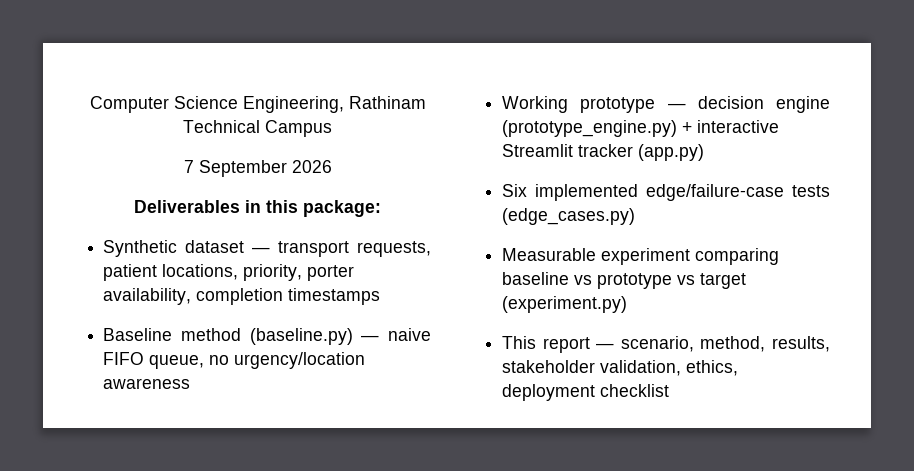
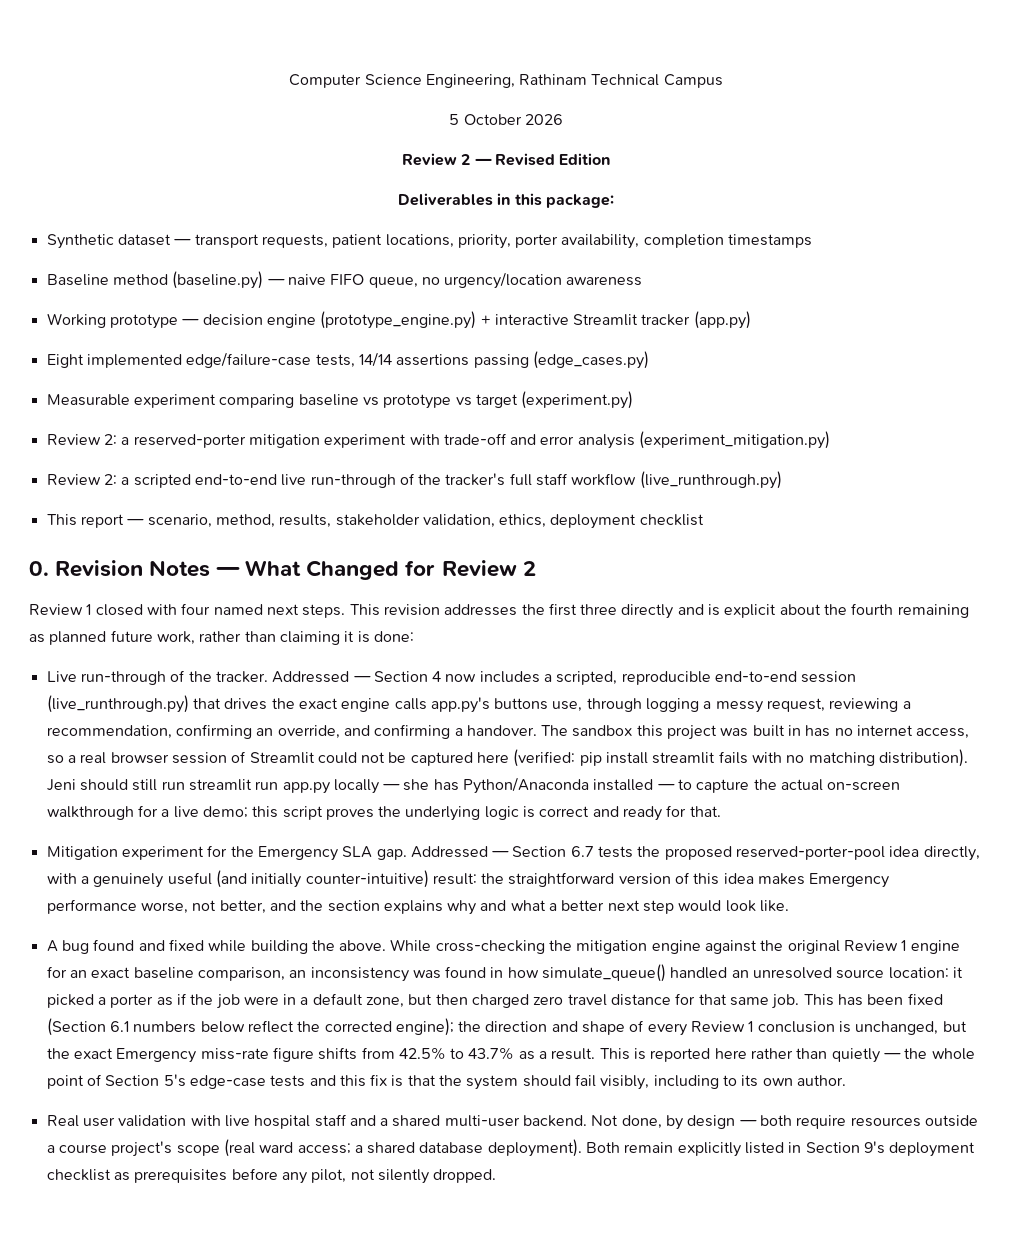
- 7 September 2026
+ 5 October 2026
+ Review 2 — Revised Edition
- Six implemented edge/failure-case tests (edge_cases.py)
+ Eight implemented edge/failure-case tests, 14/14 assertions passing (edge_cases.py)
+ Review 2: a reserved-porter mitigation experiment with trade-off and error analysis (experiment_mitigation.py)
+ Review 2: a scripted end-to-end live run-through of the tracker's full staff workflow (live_runthrough.py)
+ 0. Revision Notes — What Changed for Review 2
+ Review 1 closed with four named next steps. This revision addresses the first three directly and is explicit about the fourth remaining as planned future work, rather than claiming it is done:
+ Live run-through of the tracker. Addressed — Section 4 now includes a scripted, reproducible end-to-end session (live_runthrough.py) that drives the exact engine calls app.py's buttons use, through logging a messy request, reviewing a recommendation, confirming an override, and confirming a handover. The sandbox this project was built in has no internet access, so a real browser session of Streamlit could not be captured here (verified: pip install streamlit fails with no matching distribution). Jeni should still run streamlit run app.py locally — she has Python/Anaconda installed — to capture the actual on-screen walkthrough for a live demo; this script proves the underlying logic is correct and ready for that.
+ Mitigation experiment for the Emergency SLA gap. Addressed — Section 6.7 tests the proposed reserved-porter-pool idea directly, with a genuinely useful (and initially counter-intuitive) result: the straightforward version of this idea makes Emergency performance worse, not better, and the section explains why and what a better next step would look like.
+ A bug found and fixed while building the above. While cross-checking the mitigation engine against the original Review 1 engine for an exact baseline comparison, an inconsistency was found in how simulate_queue() handled an unresolved source location: it picked a porter as if the job were in a default zone, but then charged zero travel distance for that same job. This has been fixed (Section 6.1 numbers below reflect the corrected engine); the direction and shape of every Review 1 conclusion is unchanged, but the exact Emergency miss-rate figure shifts from 42.5% to 43.7% as a result. This is reported here rather than quietly — the whole point of Section 5's edge-case tests and this fix is that the system should fail visibly, including to its own author.
+ Real user validation with live hospital staff and a shared multi-user backend. Not done, by design — both require resources outside a course project's scope (real ward access; a shared database deployment). Both remain explicitly listed in Section 9's deployment checklist as prerequisites before any pilot, not silently dropped.

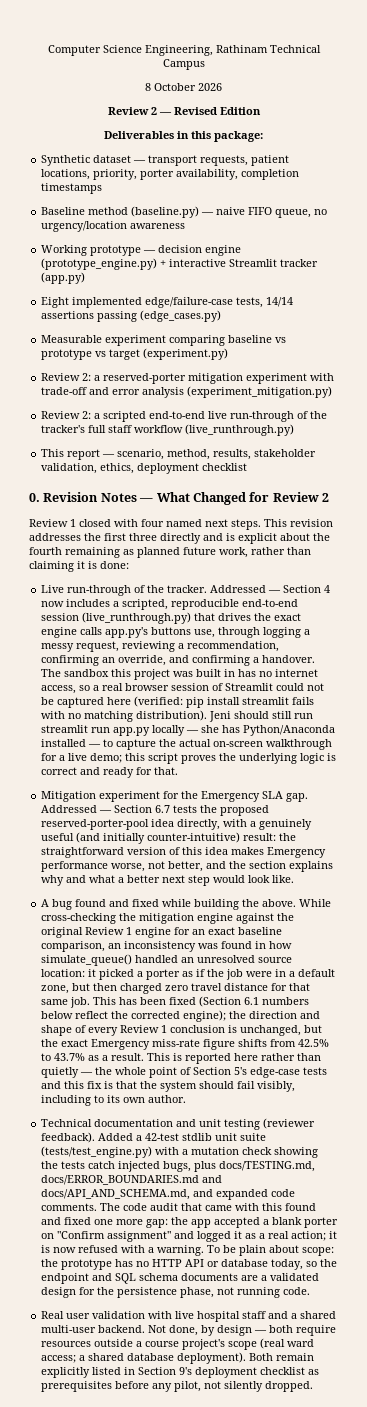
- 5 October 2026
+ 8 October 2026
+ Technical documentation and unit testing (reviewer feedback). Added a 42-test stdlib unit suite (tests/test_engine.py) with a mutation check showing the tests catch injected bugs, plus docs/TESTING.md, docs/ERROR_BOUNDARIES.md and docs/API_AND_SCHEMA.md, and expanded code comments. The code audit that came with this found and fixed one more gap: the app accepted a blank porter on "Confirm assignment" and logged it as a real action; it is now refused with a warning. To be plain about scope: the prototype has no HTTP API or database today, so the endpoint and SQL schema documents are a validated design for the persistence phase, not running code.

